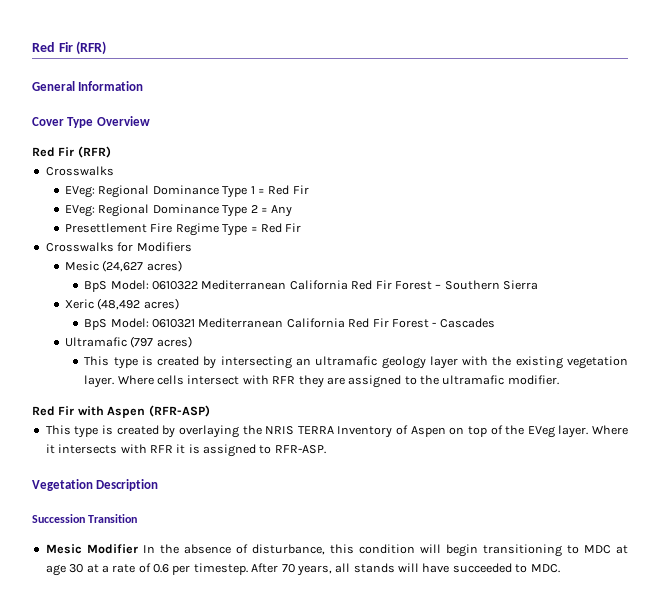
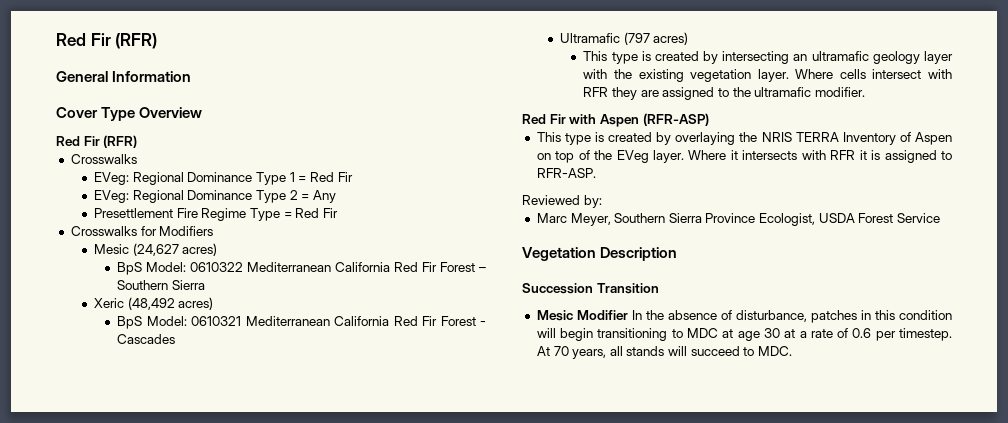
+ Reviewed by:
+ Marc Meyer, Southern Sierra Province Ecologist, USDA Forest Service
- Mesic Modifier In the absence of disturbance, this condition will begin transitioning to MDC at age 30 at a rate of 0.6 per timestep.
+ Mesic Modifier In the absence of disturbance, patches in this condition will begin transitioning to MDC at age 30 at a rate of 0.6 per timestep.
- After 70 years, all stands will have succeeded to MDC.
+ At 70 years, all stands will succeed to MDC.

